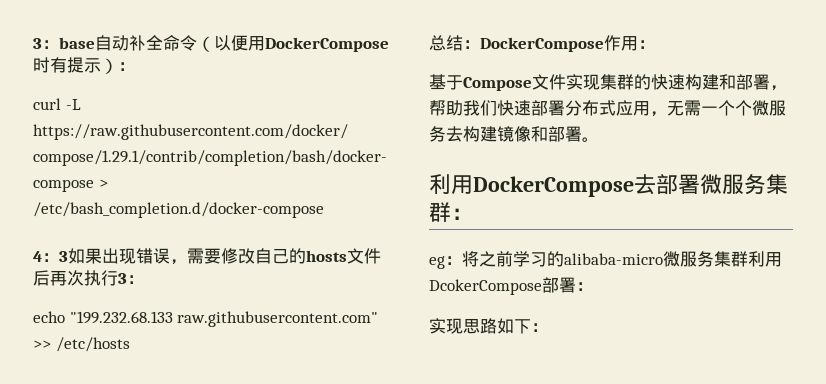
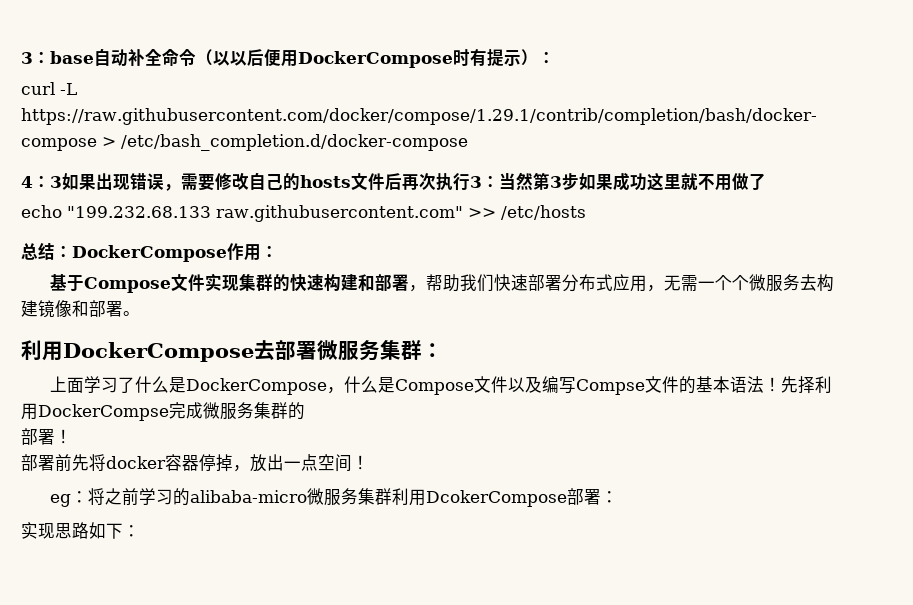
- 3：base自动补全命令（以便用DockerCompose时有提示）：
+ 3：base自动补全命令（以以后便用DockerCompose时有提示）：
- 4：3如果出现错误，需要修改自己的hosts文件后再次执行3：
+ 4：3如果出现错误，需要修改自己的hosts文件后再次执行3：当然第3步如果成功这里就不用做了
+ 上面学习了什么是DockerCompose，什么是Compose文件以及编写Compse文件的基本语法！先择利用DockerCompse完成微服务集群的
+ 部署！
+ 部署前先将docker容器停掉，放出一点空间！

